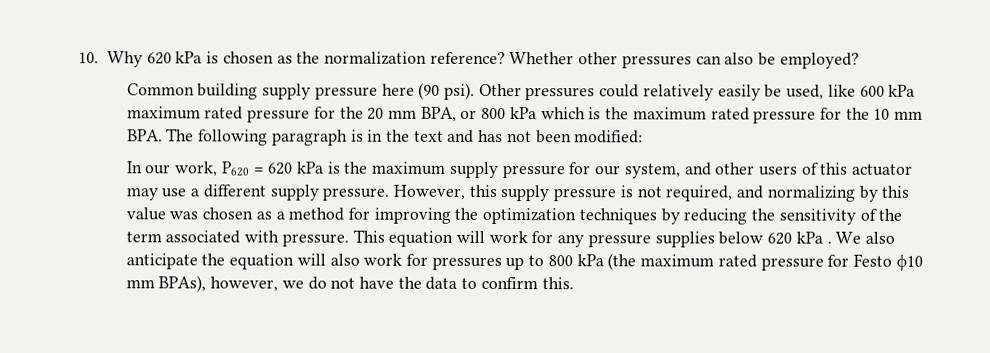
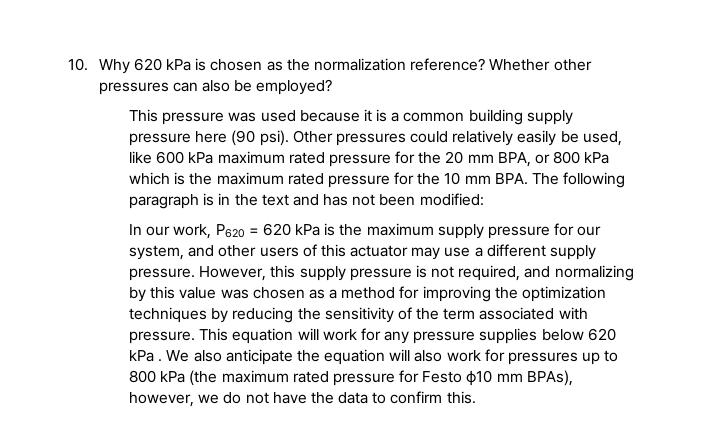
- Common building supply pressure here (90 psi).
+ This pressure was used because it is a common building supply pressure here (90 psi).

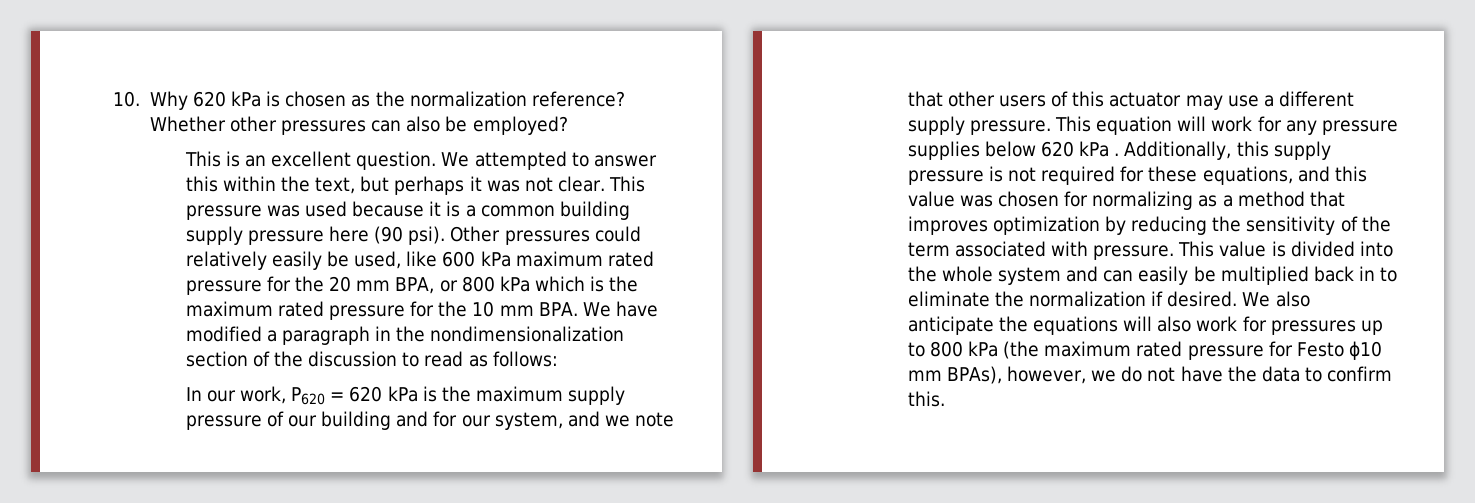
- This pressure was used because it is a common building supply pressure here (90 psi).
+ This is an excellent question. We attempted to answer this within the text, but perhaps it was not clear. This pressure was used because it is a common building supply pressure here (90 psi).
- Other pressures could relatively easily be used, like 600 kPa maximum rated pressure for the 20 mm BPA, or 800 kPa which is the maximum rated pressure for the 10 mm BPA. The following paragraph is in the text and has not been modified:
+ Other pressures could relatively easily be used, like 600 kPa maximum rated pressure for the 20 mm BPA, or 800 kPa which is the maximum rated pressure for the 10 mm BPA. We have modified a paragraph in the nondimensionalization section of the discussion to read as follows:
- In our work, P620 = 620 kPa is the maximum supply pressure for our system, and other users of this actuator may use a different supply pressure.
+ In our work, P620 = 620 kPa is the maximum supply pressure of our building and for our system, and we note that other users of this actuator may use a different supply pressure.
- However, this supply pressure is not required, and normalizing by this value was chosen as a method for improving the optimization techniques by reducing the sensitivity of the term associated with pressure.
+ Additionally, this supply pressure is not required for these equations, and this value was chosen for normalizing as a method that improves optimization by reducing the sensitivity of the term associated with pressure. This value is divided into the whole system and can easily be multiplied back in to eliminate the normalization if desired.
- We also anticipate the equation will also work for pressures up to 800 kPa (the maximum rated pressure for Festo ϕ10 mm BPAs), however, we do not have the data to confirm this.
+ We also anticipate the equations will also work for pressures up to 800 kPa (the maximum rated pressure for Festo ϕ10 mm BPAs), however, we do not have the data to confirm this.

